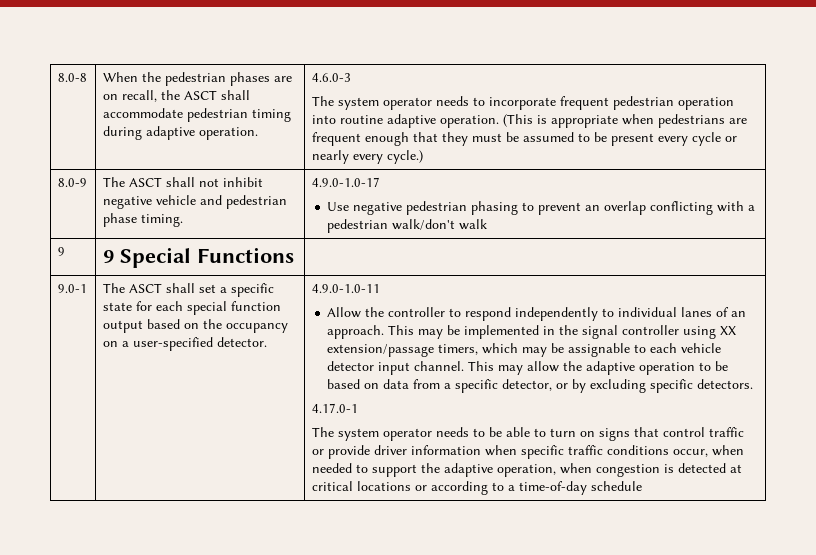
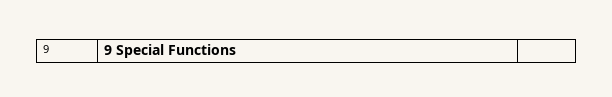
- 8.0-8 | When the pedestrian phases are on recall, the ASCT shall accommodate pedestrian timing during adaptive operation. | 4.6.0-3
- The system operator needs to incorporate frequent pedestrian operation into routine adaptive operation. (This is appropriate when pedestrians are frequent enough that they must be assumed to be present every cycle or nearly every cycle.)
- 8.0-9 | The ASCT shall not inhibit negative vehicle and pedestrian phase timing. | 4.9.0-1.0-17
- Use negative pedestrian phasing to prevent an overlap conflicting with a pedestrian walk/don't walk
- 9 | 9 Special Functions |
- 9.0-1 | The ASCT shall set a specific state for each special function output based on the occupancy on a user-specified detector. | 4.9.0-1.0-11
- Allow the controller to respond independently to individual lanes of an approach. This may be implemented in the signal controller using XX extension/passage timers, which may be assignable to each vehicle detector input channel. This may allow the adaptive operation to be based on data from a specific detector, or by excluding specific detectors.
- 4.17.0-1
- The system operator needs to be able to turn on signs that control traffic or provide driver information when specific traffic conditions occur, when needed to support the adaptive operation, when congestion is detected at critical locations or according to a time-of-day schedule
+ 9 | 9 Special Functions

